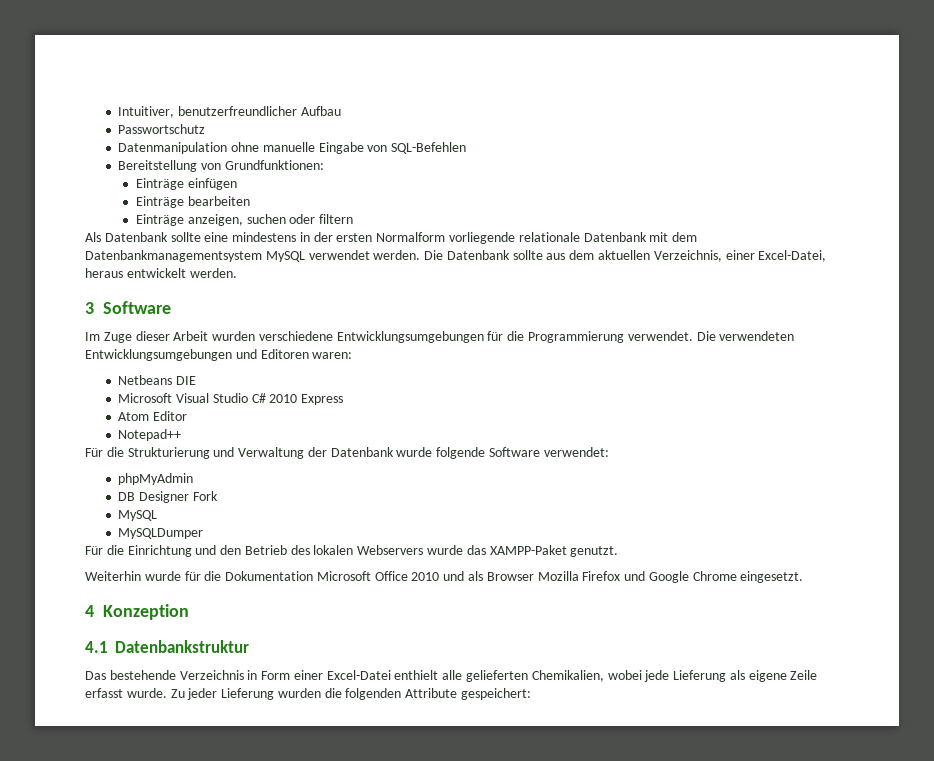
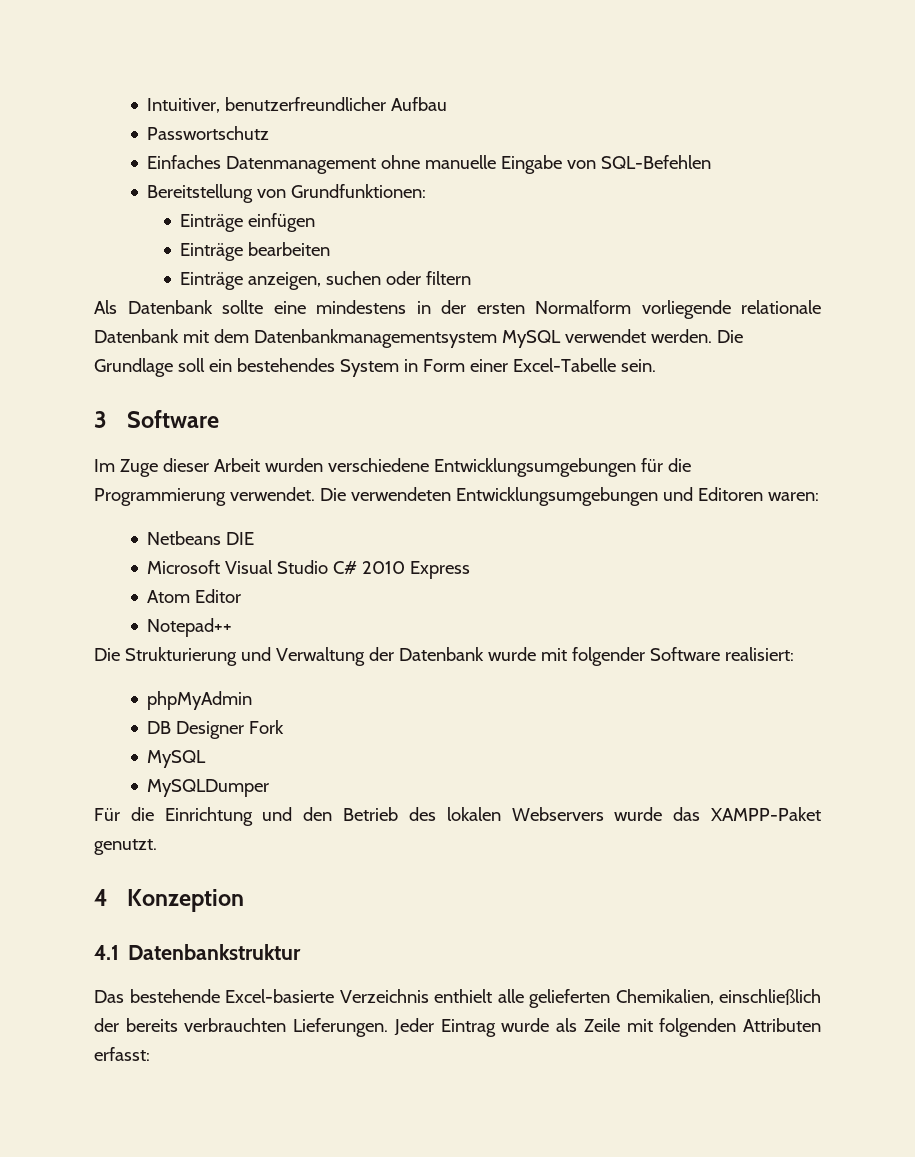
- Datenmanipulation ohne manuelle Eingabe von SQL-Befehlen
+ Einfaches Datenmanagement ohne manuelle Eingabe von SQL-Befehlen
- Die Datenbank sollte aus dem aktuellen Verzeichnis, einer Excel-Datei, heraus entwickelt werden.
+ Die Grundlage soll ein bestehendes System in Form einer Excel-Tabelle sein.
- Für die Strukturierung und Verwaltung der Datenbank wurde folgende Software verwendet:
+ Die Strukturierung und Verwaltung der Datenbank wurde mit folgender Software realisiert:
- Weiterhin wurde für die Dokumentation Microsoft Office 2010 und als Browser Mozilla Firefox und Google Chrome eingesetzt.
- Das bestehende Verzeichnis in Form einer Excel-Datei enthielt alle gelieferten Chemikalien, wobei jede Lieferung als eigene Zeile erfasst wurde. Zu jeder Lieferung wurden die folgenden Attribute gespeichert:
+ Das bestehende Excel-basierte Verzeichnis enthielt alle gelieferten Chemikalien, einschließlich der bereits verbrauchten Lieferungen. Jeder Eintrag wurde als Zeile mit folgenden Attributen erfasst:

